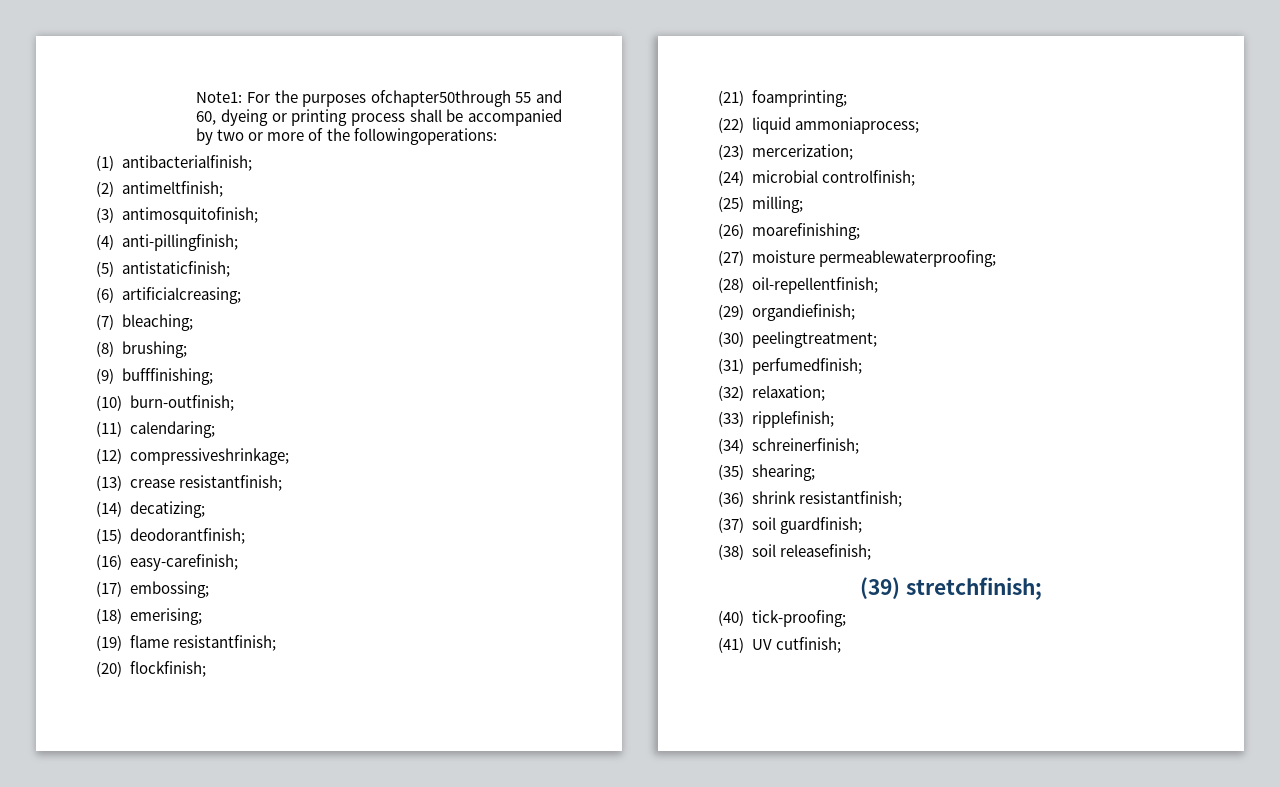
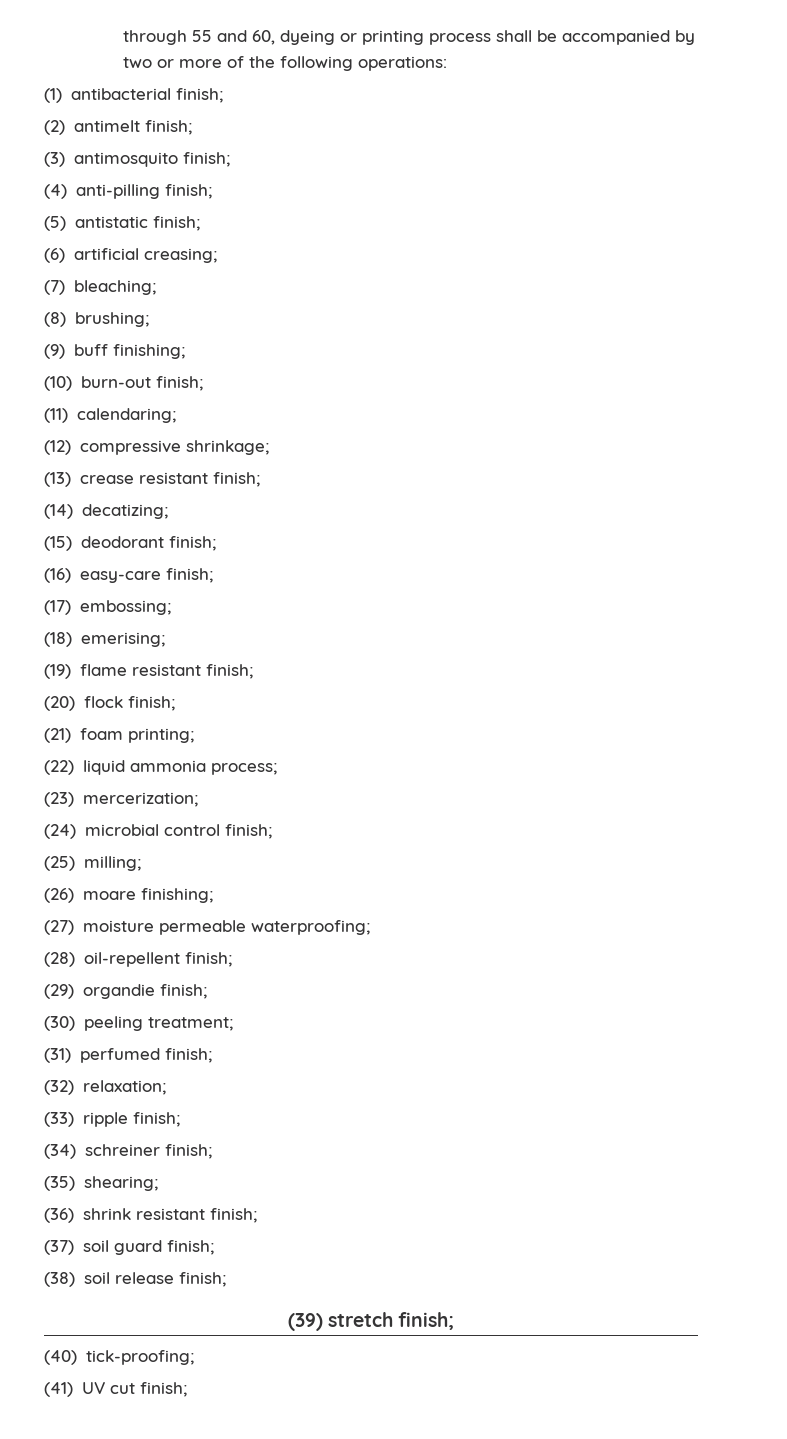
- Note1: For the purposes ofchapter50through 55 and 60, dyeing or printing process shall be accompanied by two or more of the followingoperations:
+ through 55 and 60, dyeing or printing process shall be accompanied by two or more of the following operations:
- (1) antibacterialfinish;
+ (1) antibacterial finish;
- (2) antimeltfinish;
+ (2) antimelt finish;
- (3) antimosquitofinish;
+ (3) antimosquito finish;
- (4) anti-pillingfinish;
+ (4) anti-pilling finish;
- (5) antistaticfinish;
+ (5) antistatic finish;
- (6) artificialcreasing;
+ (6) artificial creasing;
- (9) bufffinishing;
+ (9) buff finishing;
- (10) burn-outfinish;
+ (10) burn-out finish;
- (12) compressiveshrinkage;
+ (12) compressive shrinkage;
- (13) crease resistantfinish;
+ (13) crease resistant finish;
- (15) deodorantfinish;
+ (15) deodorant finish;
- (16) easy-carefinish;
+ (16) easy-care finish;
- (19) flame resistantfinish;
+ (19) flame resistant finish;
- (20) flockfinish;
+ (20) flock finish;
- (21) foamprinting;
+ (21) foam printing;
- (22) liquid ammoniaprocess;
+ (22) liquid ammonia process;
- (24) microbial controlfinish;
+ (24) microbial control finish;
- (26) moarefinishing;
+ (26) moare finishing;
- (27) moisture permeablewaterproofing;
+ (27) moisture permeable waterproofing;
- (28) oil-repellentfinish;
+ (28) oil-repellent finish;
- (29) organdiefinish;
+ (29) organdie finish;
- (30) peelingtreatment;
+ (30) peeling treatment;
- (31) perfumedfinish;
+ (31) perfumed finish;
- (33) ripplefinish;
+ (33) ripple finish;
- (34) schreinerfinish;
+ (34) schreiner finish;
- (36) shrink resistantfinish;
+ (36) shrink resistant finish;
- (37) soil guardfinish;
+ (37) soil guard finish;
- (38) soil releasefinish;
+ (38) soil release finish;
- (39) stretchfinish;
+ (39) stretch finish;
- (41) UV cutfinish;
+ (41) UV cut finish;

